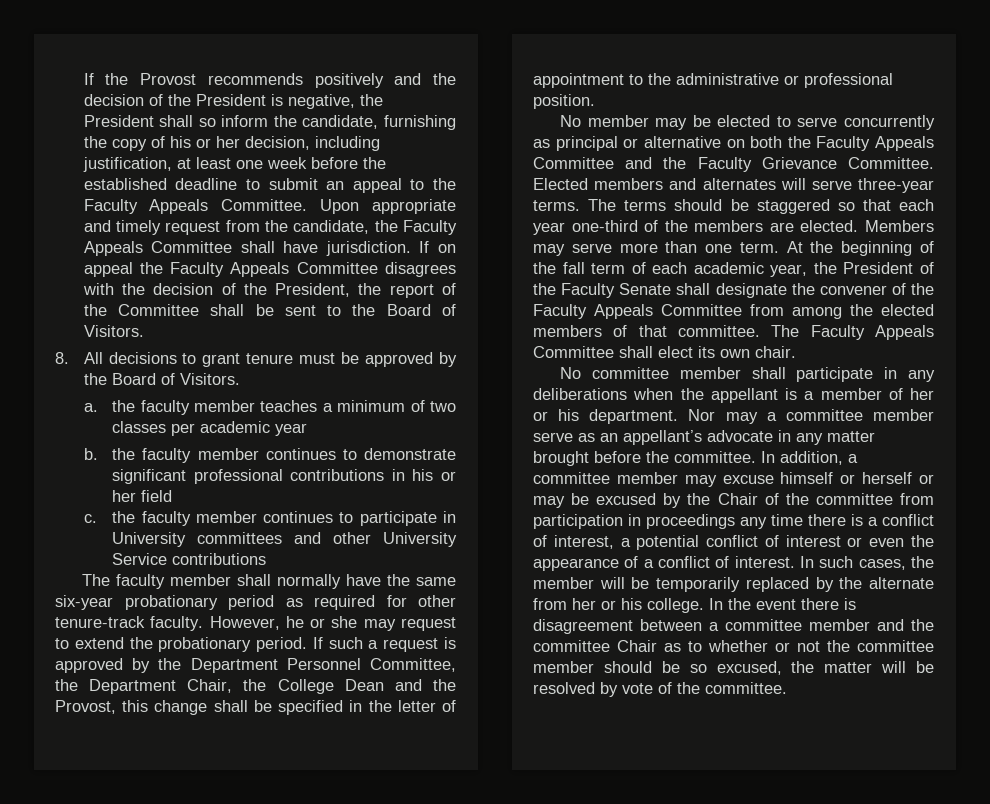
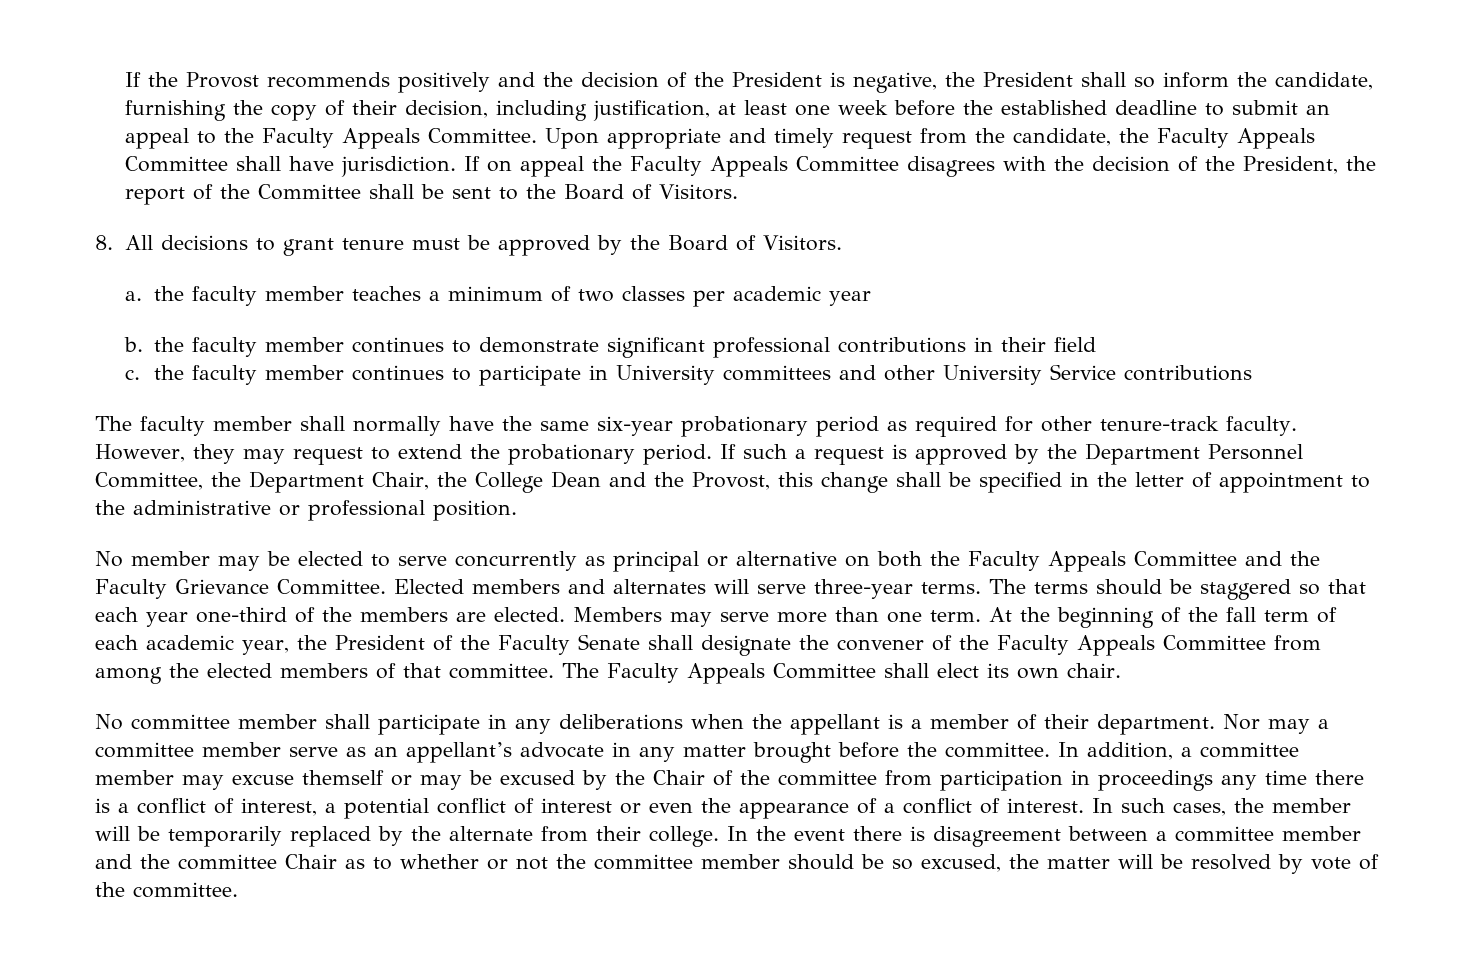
- If the Provost recommends positively and the decision of the President is negative, the President shall so inform the candidate, furnishing the copy of his or her decision, including justification, at least one week before the established deadline to submit an appeal to the Faculty Appeals Committee.
+ If the Provost recommends positively and the decision of the President is negative, the President shall so inform the candidate, furnishing the copy of their decision, including justification, at least one week before the established deadline to submit an appeal to the Faculty Appeals Committee.
- b. the faculty member continues to demonstrate significant professional contributions in his or her field
+ b. the faculty member continues to demonstrate significant professional contributions in their field
- However, he or she may request to extend the probationary period.
+ However, they may request to extend the probationary period.
- No committee member shall participate in any deliberations when the appellant is a member of her or his department.
+ No committee member shall participate in any deliberations when the appellant is a member of their department.
- In addition, a committee member may excuse himself or herself or may be excused by the Chair of the committee from participation in proceedings any time there is a conflict of interest, a potential conflict of interest or even the appearance of a conflict of interest.
+ In addition, a committee member may excuse themself or may be excused by the Chair of the committee from participation in proceedings any time there is a conflict of interest, a potential conflict of interest or even the appearance of a conflict of interest.
- In such cases, the member will be temporarily replaced by the alternate from her or his college.
+ In such cases, the member will be temporarily replaced by the alternate from their college.

